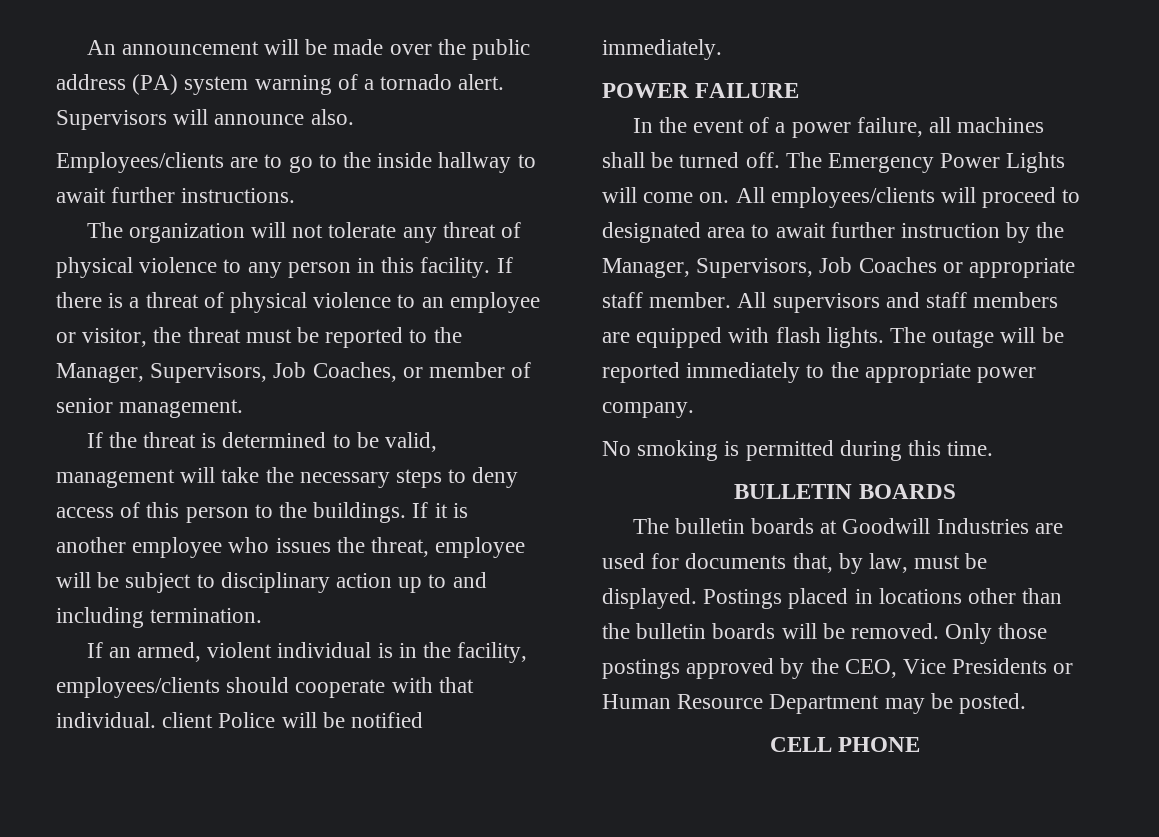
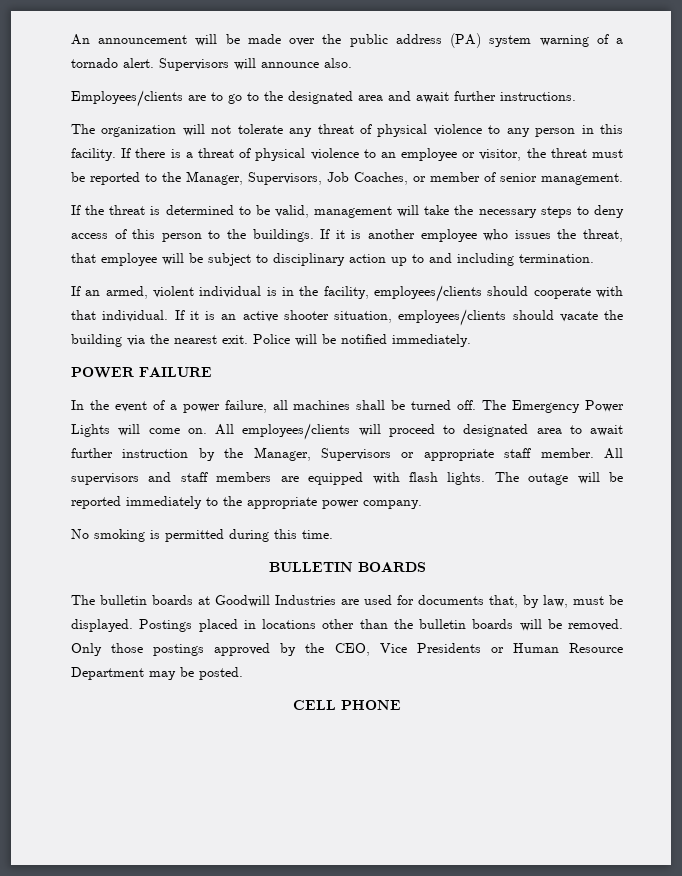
- Employees/clients are to go to the inside hallway to await further instructions.
+ Employees/clients are to go to the designated area and await further instructions.
- If it is another employee who issues the threat, employee will be subject to disciplinary action up to and including termination.
+ If it is another employee who issues the threat, that employee will be subject to disciplinary action up to and including termination.
- If an armed, violent individual is in the facility, employees/clients should cooperate with that individual. client Police will be notified immediately.
+ If an armed, violent individual is in the facility, employees/clients should cooperate with that individual. If it is an active shooter situation, employees/clients should vacate the building via the nearest exit. Police will be notified immediately.
- All employees/clients will proceed to designated area to await further instruction by the Manager, Supervisors, Job Coaches or appropriate staff member.
+ All employees/clients will proceed to designated area to await further instruction by the Manager, Supervisors or appropriate staff member.

